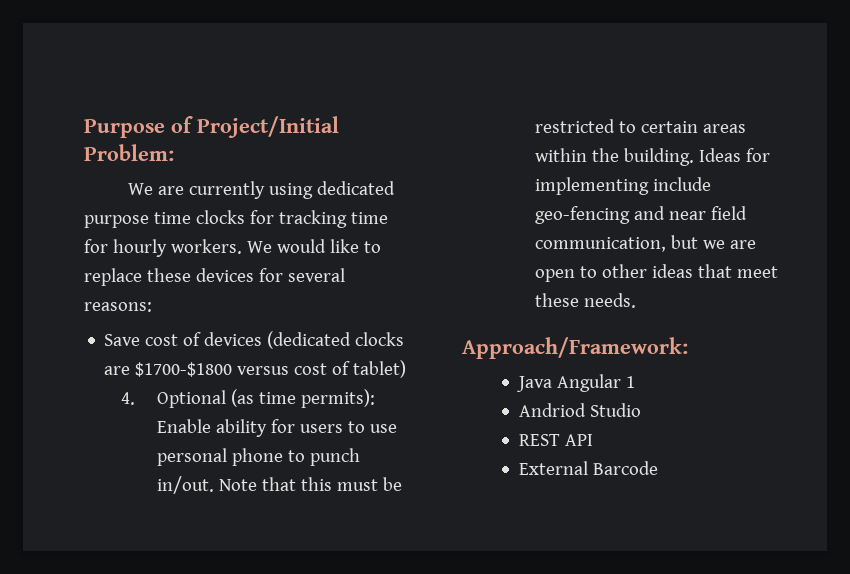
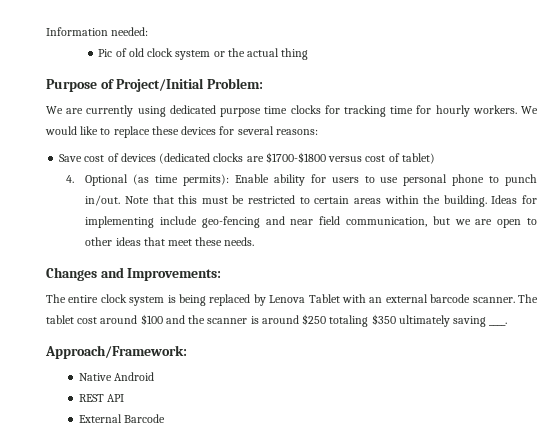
+ Information needed:
+ Pic of old clock system or the actual thing
+ Changes and Improvements:
+ The entire clock system is being replaced by Lenova Tablet with an external barcode scanner. The tablet cost around $100 and the scanner is around $250 totaling $350 ultimately saving ____.
  Approach/Framework:
- Java Angular 1
- Andriod Studio
+ Native Android

